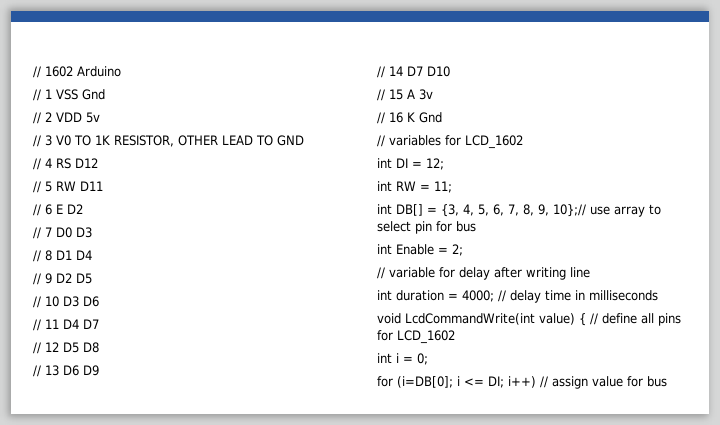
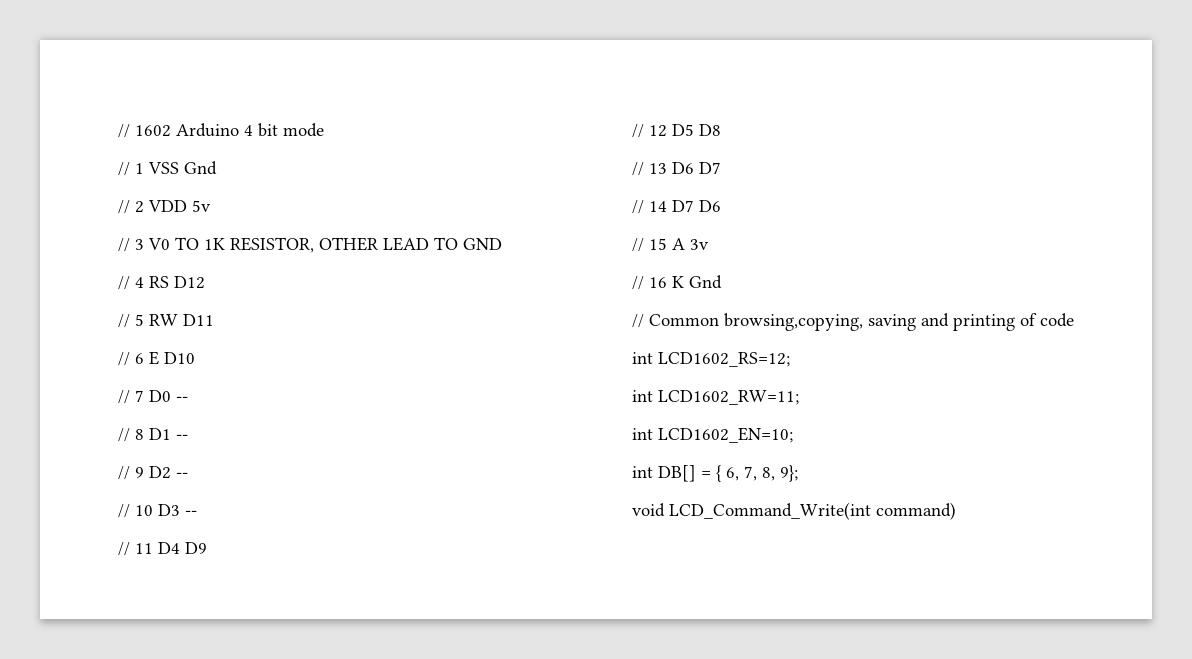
- // 1602 Arduino
+ // 1602 Arduino 4 bit mode
- // 6 E D2
+ // 6 E D10
- // 7 D0 D3
+ // 7 D0 --
- // 8 D1 D4
+ // 8 D1 --
- // 9 D2 D5
+ // 9 D2 --
- // 10 D3 D6
+ // 10 D3 --
- // 11 D4 D7
+ // 11 D4 D9
- // 13 D6 D9
+ // 13 D6 D7
- // 14 D7 D10
+ // 14 D7 D6
- // variables for LCD_1602
- int DI = 12;
- int RW = 11;
- int DB[] = {3, 4, 5, 6, 7, 8, 9, 10};// use array to select pin for bus
- int Enable = 2;
- // variable for delay after writing line
- int duration = 4000; // delay time in milliseconds
- void LcdCommandWrite(int value) { // define all pins for LCD_1602
- int i = 0;
- for (i=DB[0]; i <= DI; i++) // assign value for bus
+ // Common browsing,copying, saving and printing of code
+ int LCD1602_RS=12;
+ int LCD1602_RW=11;
+ int LCD1602_EN=10;
+ int DB[] = { 6, 7, 8, 9};
+ void LCD_Command_Write(int command)

